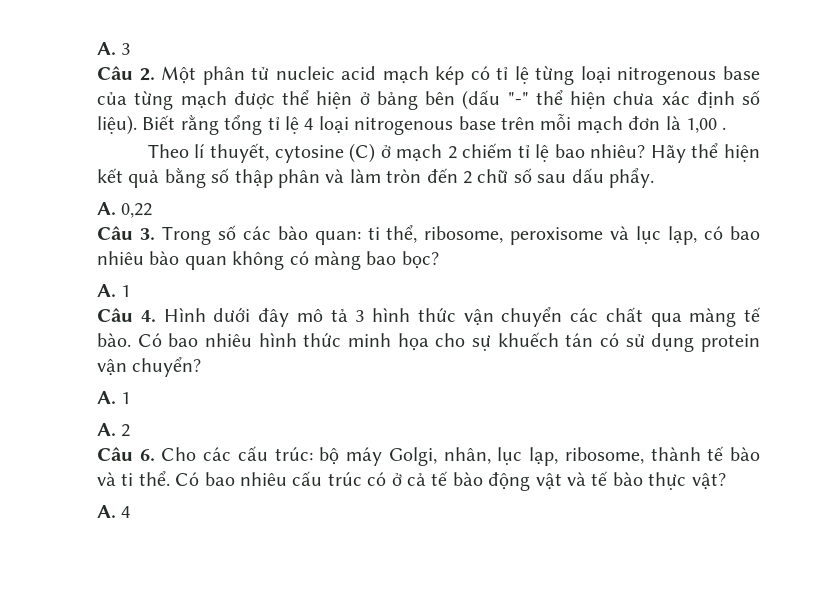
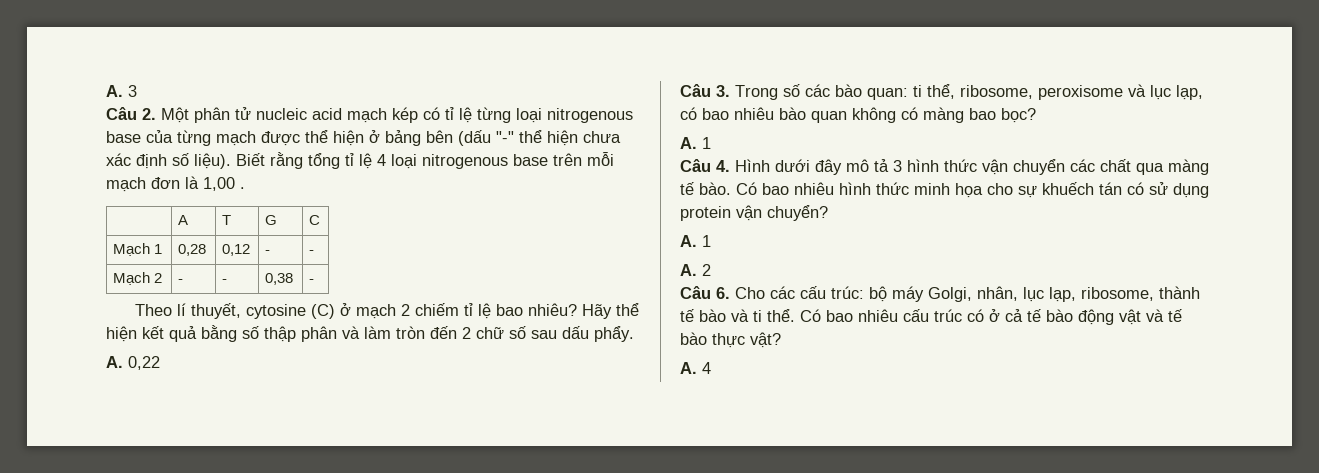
+ | A | T | G | C
+ Mạch 1 | 0,28 | 0,12 | - | -
+ Mạch 2 | - | - | 0,38 | -

